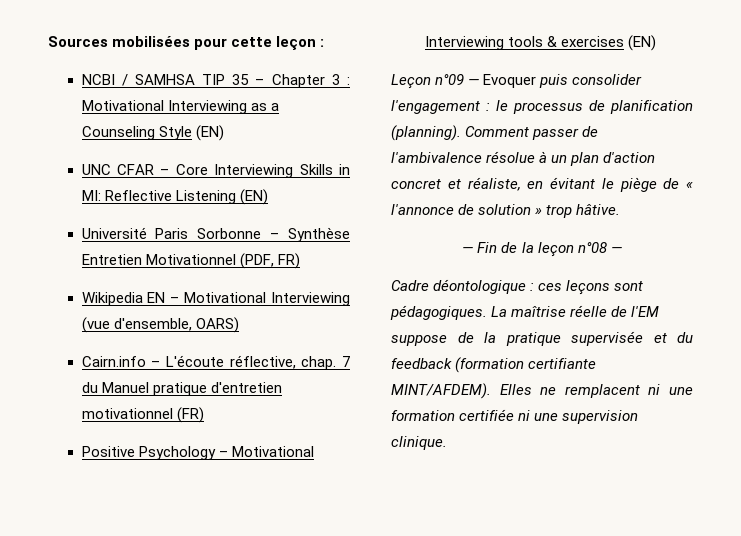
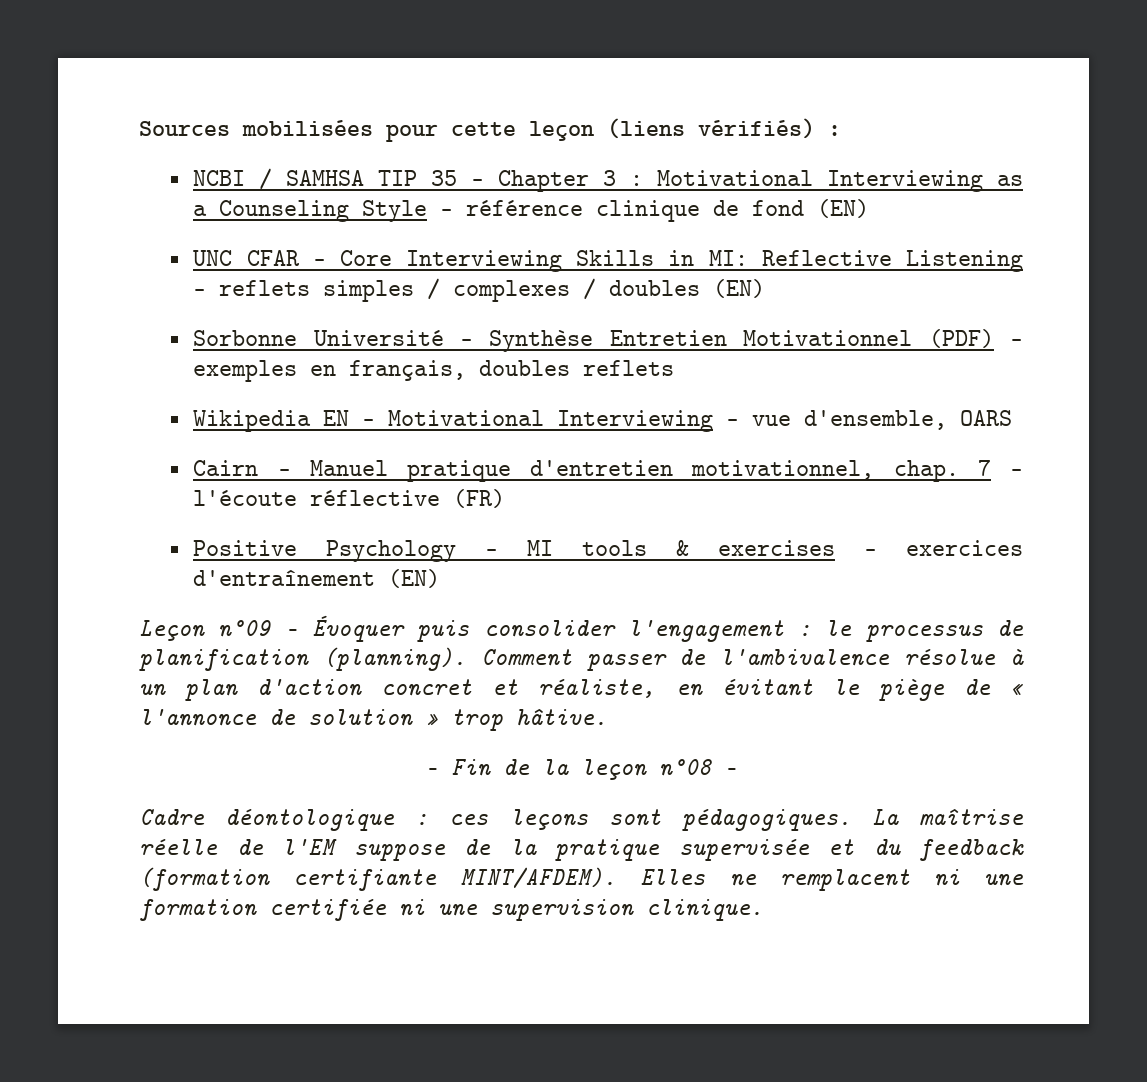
- Sources mobilisées pour cette leçon :
+ Sources mobilisées pour cette leçon (liens vérifiés) :
- NCBI / SAMHSA TIP 35 – Chapter 3 : Motivational Interviewing as a Counseling Style (EN)
+ NCBI / SAMHSA TIP 35 — Chapter 3 : Motivational Interviewing as a Counseling Style — référence clinique de fond (EN)
- UNC CFAR – Core Interviewing Skills in MI: Reflective Listening (EN)
- Université Paris Sorbonne – Synthèse Entretien Motivationnel (PDF, FR)
+ UNC CFAR — Core Interviewing Skills in MI: Reflective Listening — reflets simples / complexes / doubles (EN)
+ Sorbonne Université — Synthèse Entretien Motivationnel (PDF) — exemples en français, doubles reflets
- Wikipedia EN – Motivational Interviewing (vue d'ensemble, OARS)
- Cairn.info – L'écoute réflective, chap. 7 du Manuel pratique d'entretien motivationnel (FR)
- Positive Psychology – Motivational Interviewing tools & exercises (EN)
+ Wikipedia EN — Motivational Interviewing — vue d'ensemble, OARS
+ Cairn — Manuel pratique d'entretien motivationnel, chap. 7 — l'écoute réflective (FR)
+ Positive Psychology — MI tools & exercises — exercices d'entraînement (EN)
- Leçon n°09 — Evoquer puis consolider l'engagement : le processus de planification (planning).
+ Leçon n°09 — Évoquer puis consolider l'engagement : le processus de planification (planning).

